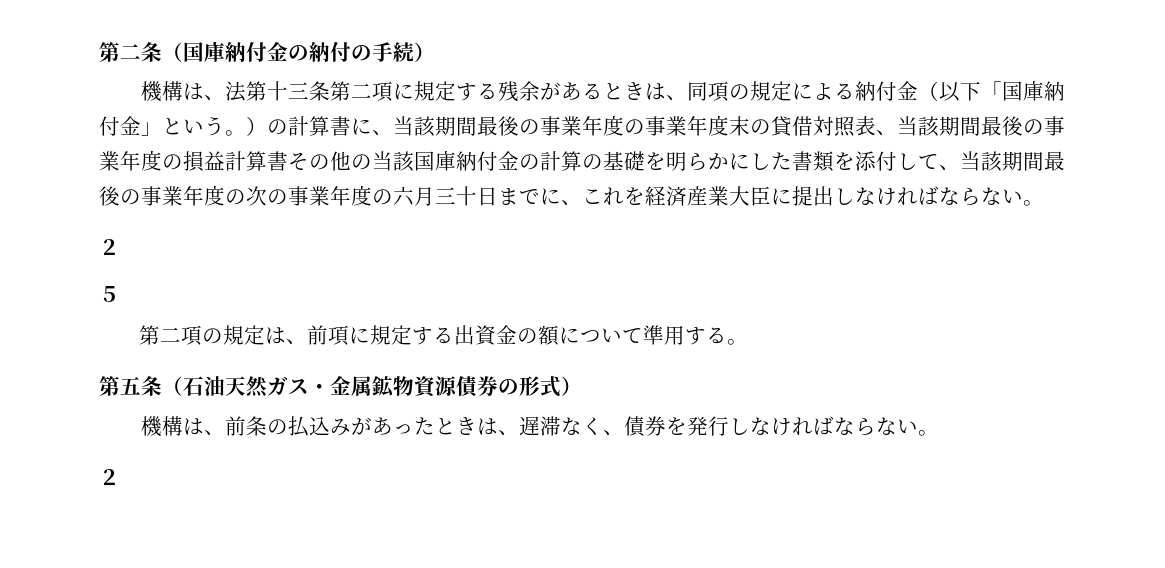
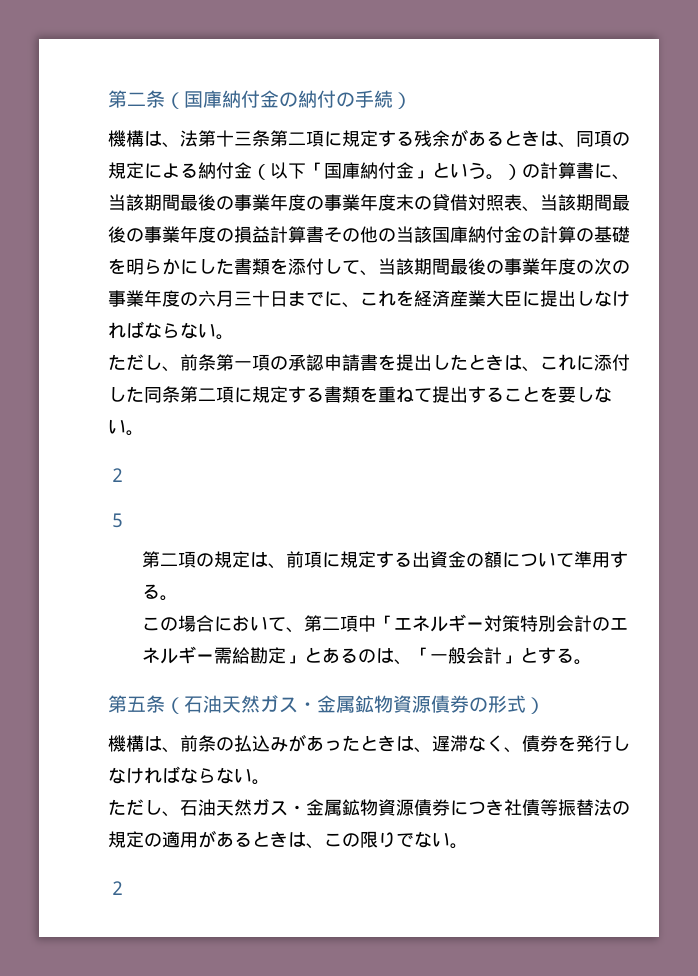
+ ただし、前条第一項の承認申請書を提出したときは、これに添付した同条第二項に規定する書類を重ねて提出することを要しない。
+ この場合において、第二項中「エネルギー対策特別会計のエネルギー需給勘定」とあるのは、「一般会計」とする。
+ ただし、石油天然ガス・金属鉱物資源債券につき社債等振替法の規定の適用があるときは、この限りでない。

